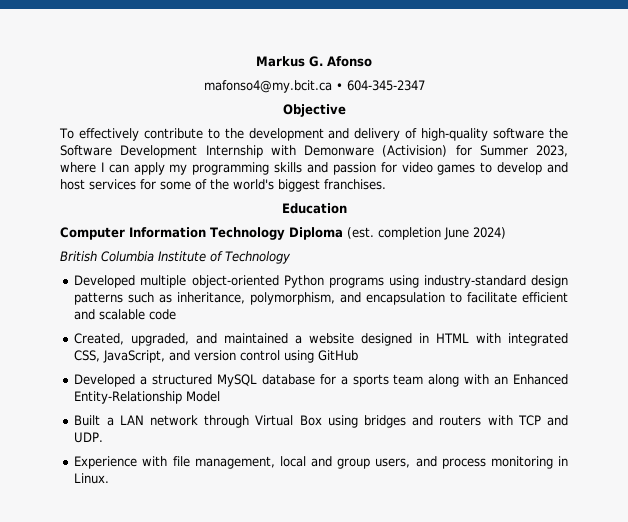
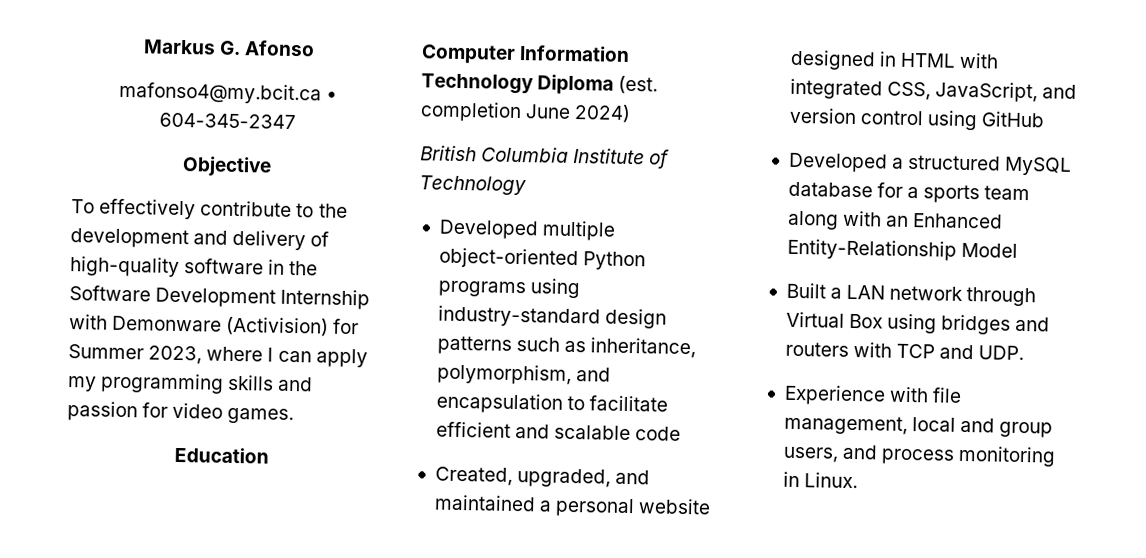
- To effectively contribute to the development and delivery of high-quality software the Software Development Internship with Demonware (Activision) for Summer 2023, where I can apply my programming skills and passion for video games to develop and host services for some of the world's biggest franchises.
+ To effectively contribute to the development and delivery of high-quality software in the Software Development Internship with Demonware (Activision) for Summer 2023, where I can apply my programming skills and passion for video games.
- Created, upgraded, and maintained a website designed in HTML with integrated CSS, JavaScript, and version control using GitHub
+ Created, upgraded, and maintained a personal website designed in HTML with integrated CSS, JavaScript, and version control using GitHub

